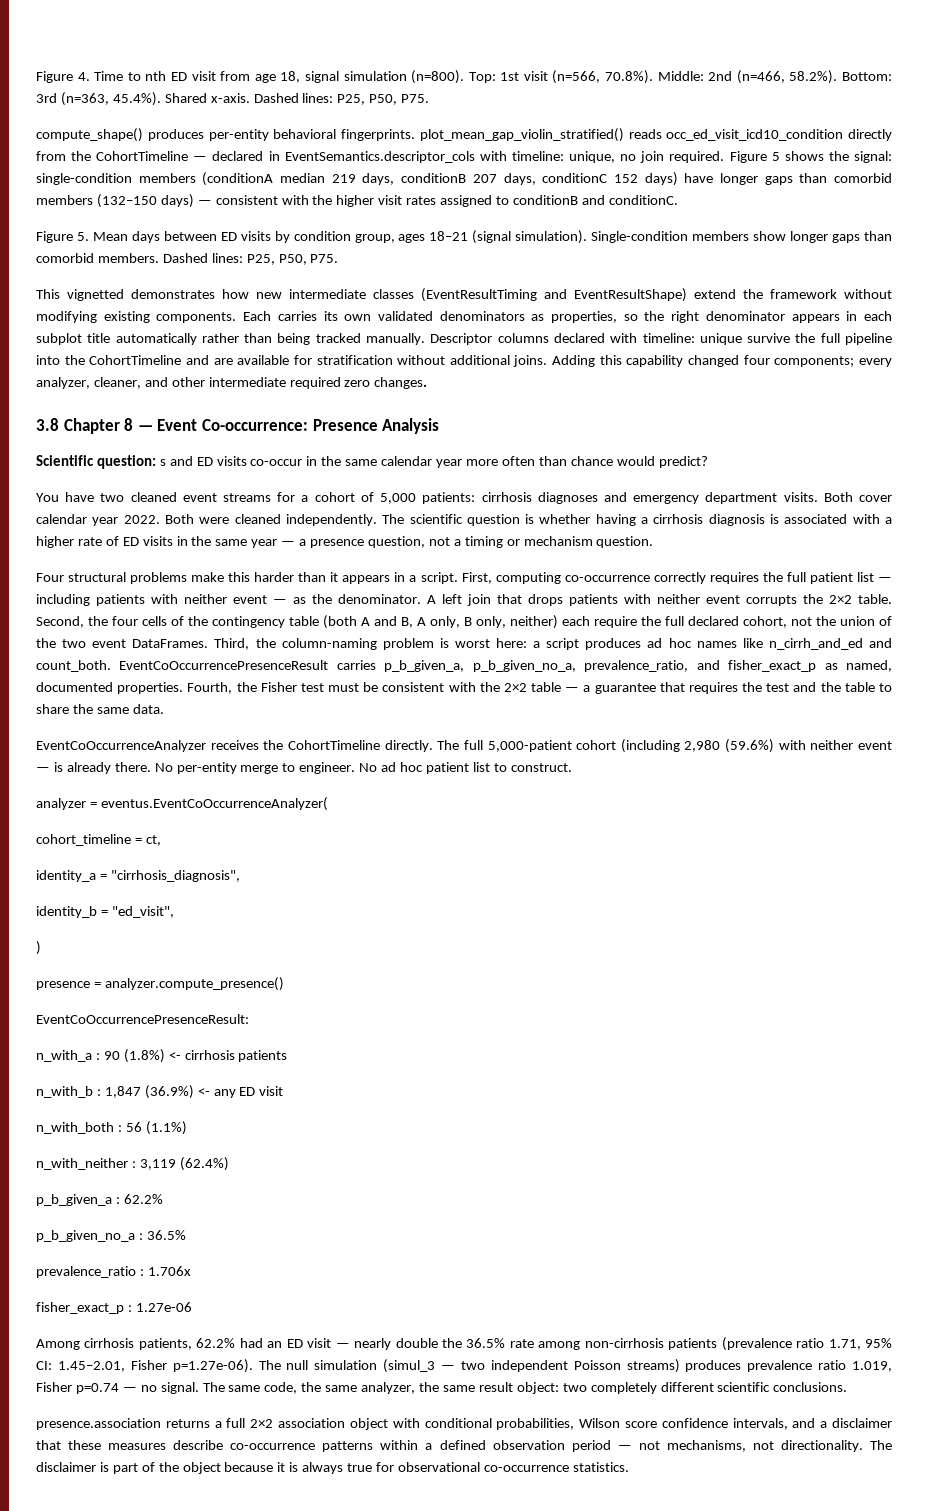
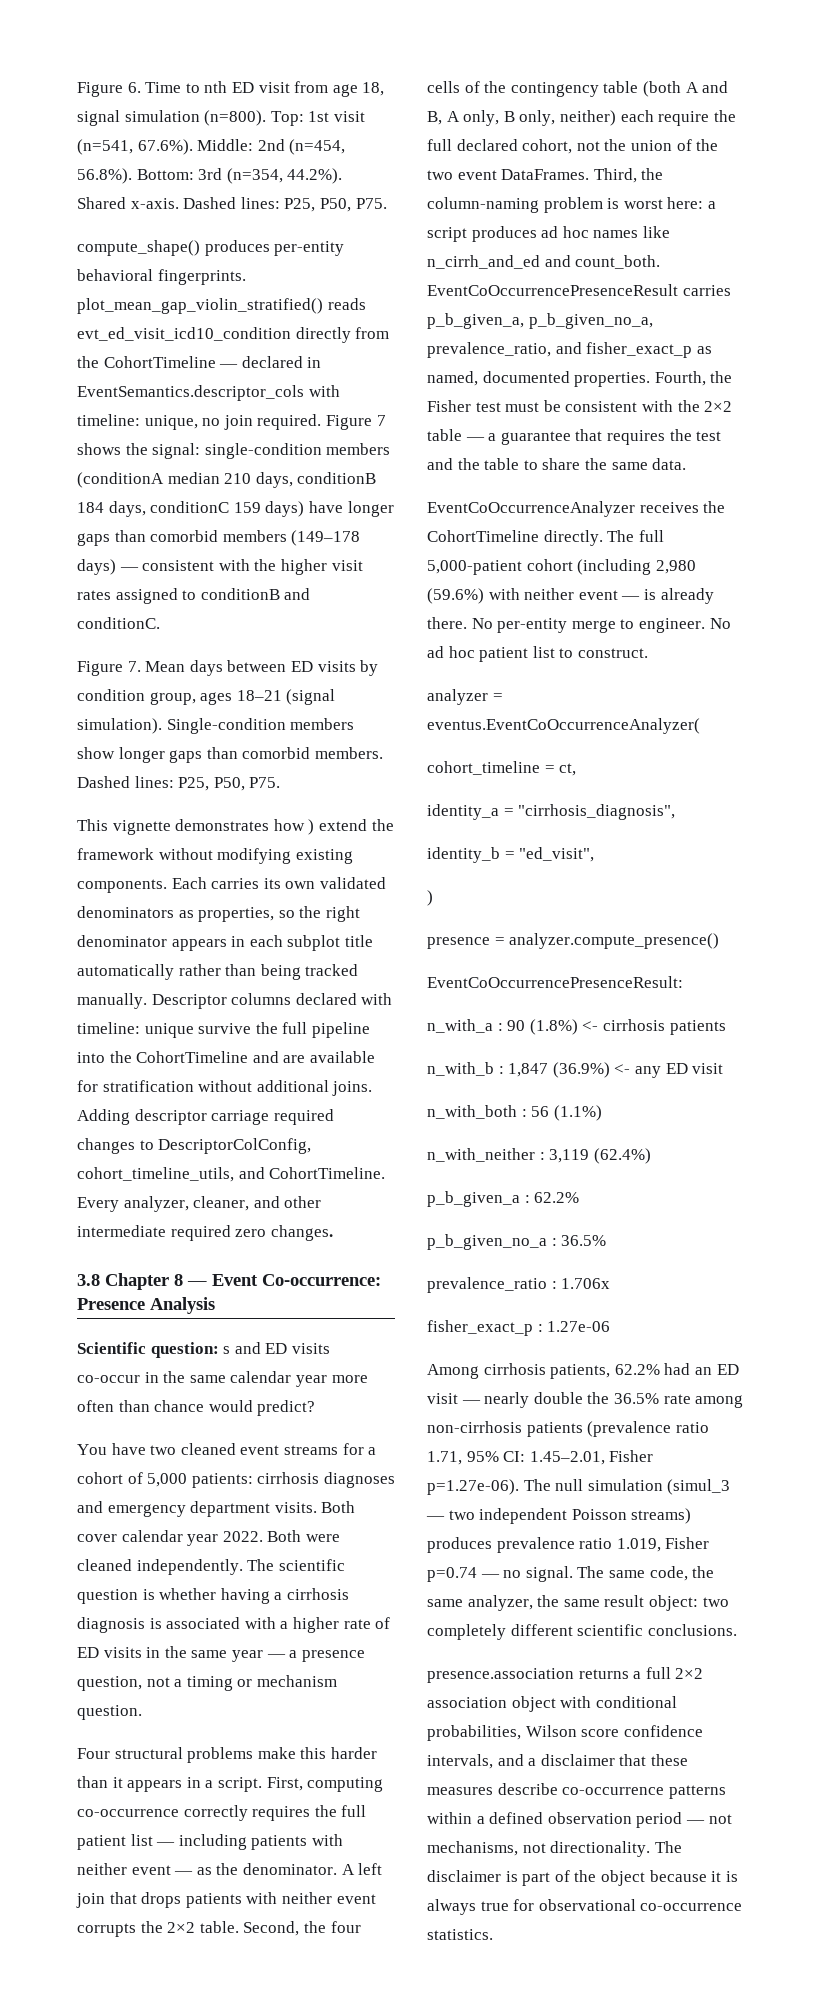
- Figure 4. Time to nth ED visit from age 18, signal simulation (n=800).
+ Figure 6. Time to nth ED visit from age 18, signal simulation (n=800).
- Top: 1st visit (n=566, 70.8%). Middle: 2nd (n=466, 58.2%). Bottom: 3rd (n=363, 45.4%). Shared x-axis.
+ Top: 1st visit (n=541, 67.6%). Middle: 2nd (n=454, 56.8%). Bottom: 3rd (n=354, 44.2%). Shared x-axis.
- compute_shape() produces per-entity behavioral fingerprints. plot_mean_gap_violin_stratified() reads occ_ed_visit_icd10_condition directly from the CohortTimeline — declared in EventSemantics.descriptor_cols with timeline: unique, no join required.
+ compute_shape() produces per-entity behavioral fingerprints. plot_mean_gap_violin_stratified() reads evt_ed_visit_icd10_condition directly from the CohortTimeline — declared in EventSemantics.descriptor_cols with timeline: unique, no join required.
- Figure 5 shows the signal: single-condition members (conditionA median 219 days, conditionB 207 days, conditionC 152 days) have longer gaps than comorbid members (132–150 days) — consistent with the higher visit rates assigned to conditionB and conditionC.
+ Figure 7 shows the signal: single-condition members (conditionA median 210 days, conditionB 184 days, conditionC 159 days) have longer gaps than comorbid members (149–178 days) — consistent with the higher visit rates assigned to conditionB and conditionC.
- Figure 5. Mean days between ED visits by condition group, ages 18–21 (signal simulation).
+ Figure 7. Mean days between ED visits by condition group, ages 18–21 (signal simulation).
- This vignetted demonstrates how new intermediate classes (EventResultTiming and EventResultShape) extend the framework without modifying existing components.
+ This vignette demonstrates how ) extend the framework without modifying existing components.
- Adding this capability changed four components; every analyzer, cleaner, and other intermediate required zero changes.
+ Adding descriptor carriage required changes to DescriptorColConfig, cohort_timeline_utils, and CohortTimeline. Every analyzer, cleaner, and other intermediate required zero changes.

